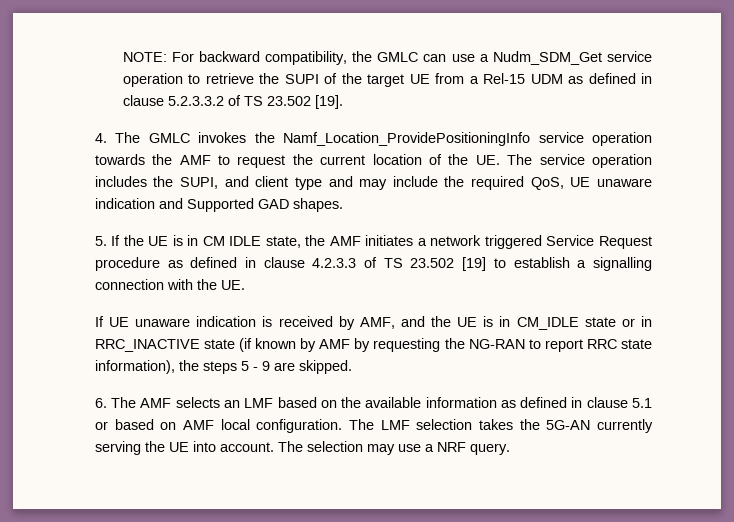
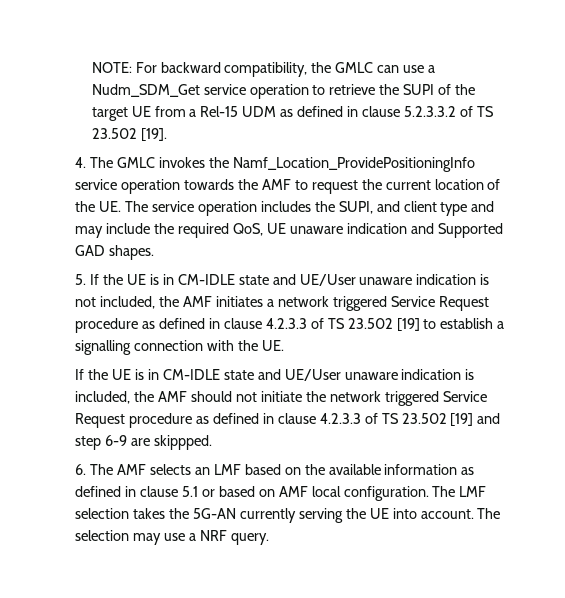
- 5. If the UE is in CM IDLE state, the AMF initiates a network triggered Service Request procedure as defined in clause 4.2.3.3 of TS 23.502 [19] to establish a signalling connection with the UE.
+ 5. If the UE is in CM-IDLE state and UE/User unaware indication is not included, the AMF initiates a network triggered Service Request procedure as defined in clause 4.2.3.3 of TS 23.502 [19] to establish a signalling connection with the UE.
- If UE unaware indication is received by AMF, and the UE is in CM_IDLE state or in RRC_INACTIVE state (if known by AMF by requesting the NG-RAN to report RRC state information), the steps 5 - 9 are skipped.
+ If the UE is in CM-IDLE state and UE/User unaware indication is included, the AMF should not initiate the network triggered Service Request procedure as defined in clause 4.2.3.3 of TS 23.502 [19] and step 6-9 are skippped.

